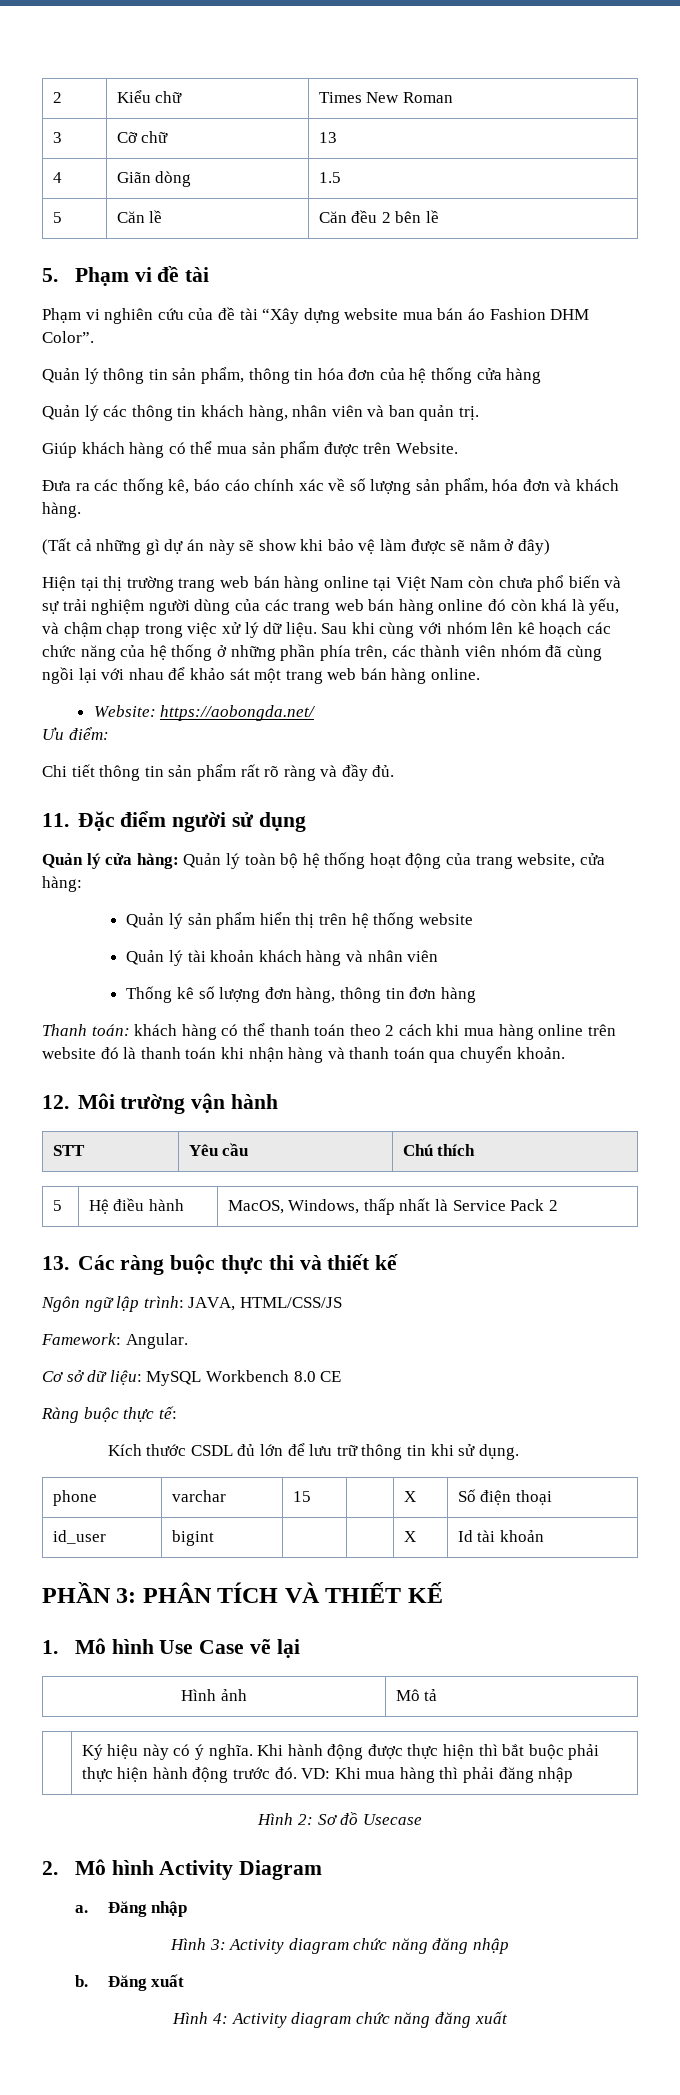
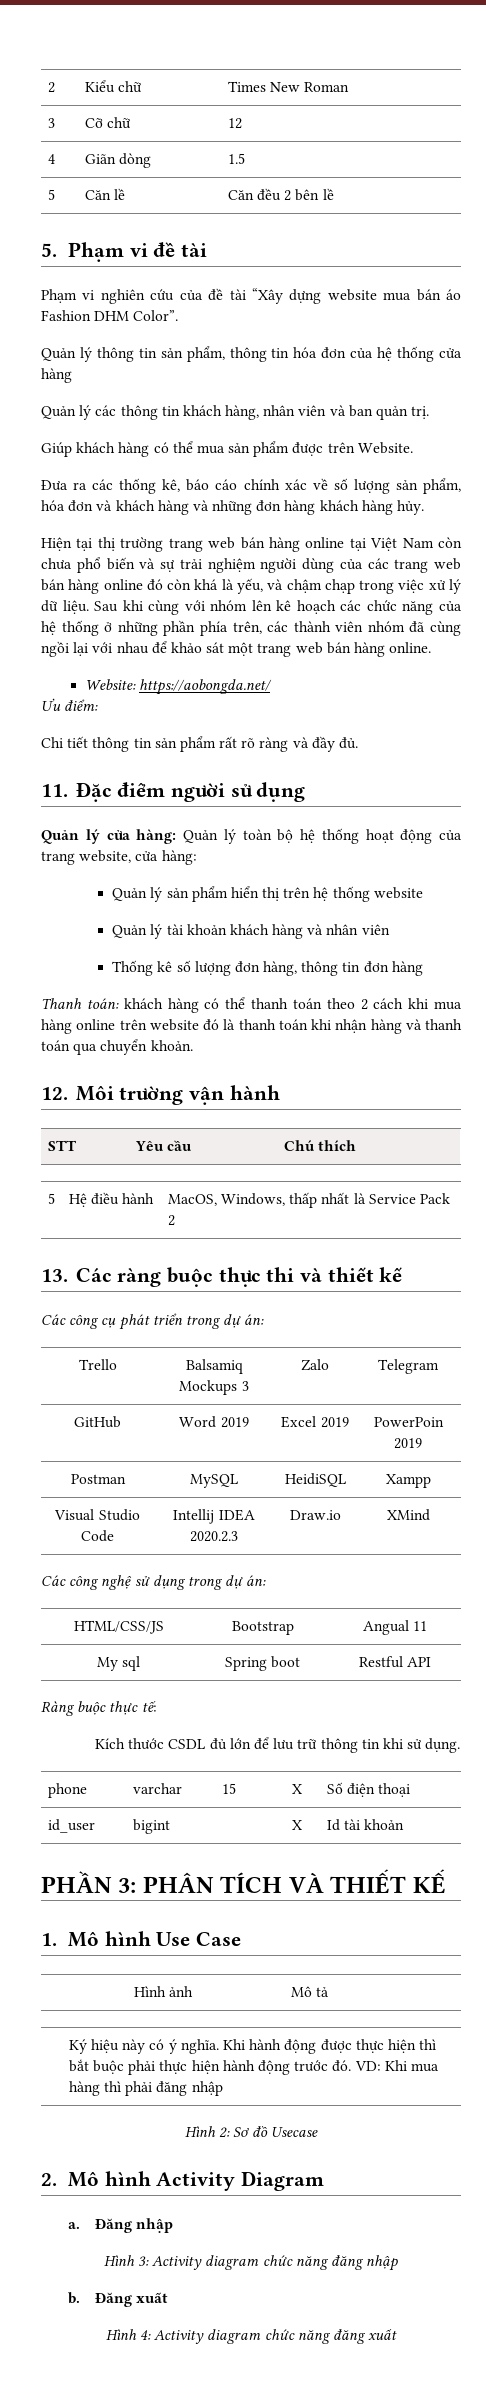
- 3 | Cỡ chữ | 13
+ 3 | Cỡ chữ | 12
- Đưa ra các thống kê, báo cáo chính xác về số lượng sản phẩm, hóa đơn và khách hàng.
- (Tất cả những gì dự án này sẽ show khi bảo vệ làm được sẽ nằm ở đây)
+ Đưa ra các thống kê, báo cáo chính xác về số lượng sản phẩm, hóa đơn và khách hàng và những đơn hàng khách hàng hủy.
- Ngôn ngữ lập trình: JAVA, HTML/CSS/JS
- Famework: Angular.
- Cơ sở dữ liệu: MySQL Workbench 8.0 CE
+ Các công cụ phát triển trong dự án:
+ Trello | Balsamiq Mockups 3 | Zalo | Telegram
+ GitHub | Word 2019 | Excel 2019 | PowerPoin 2019
+ Postman | MySQL | HeidiSQL | Xampp
+ Visual Studio Code | Intellij IDEA 2020.2.3 | Draw.io | XMind
+ Các công nghệ sử dụng trong dự án:
+ HTML/CSS/JS | Bootstrap | Angual 11
+ My sql | Spring boot | Restful API
- 1. Mô hình Use Case vẽ lại
+ 1. Mô hình Use Case

